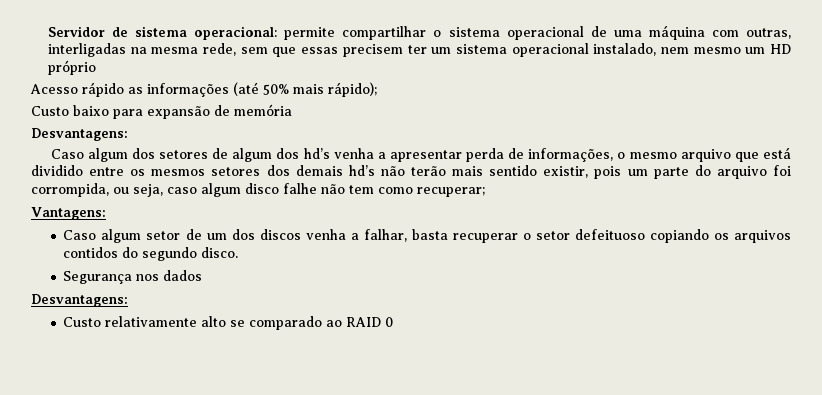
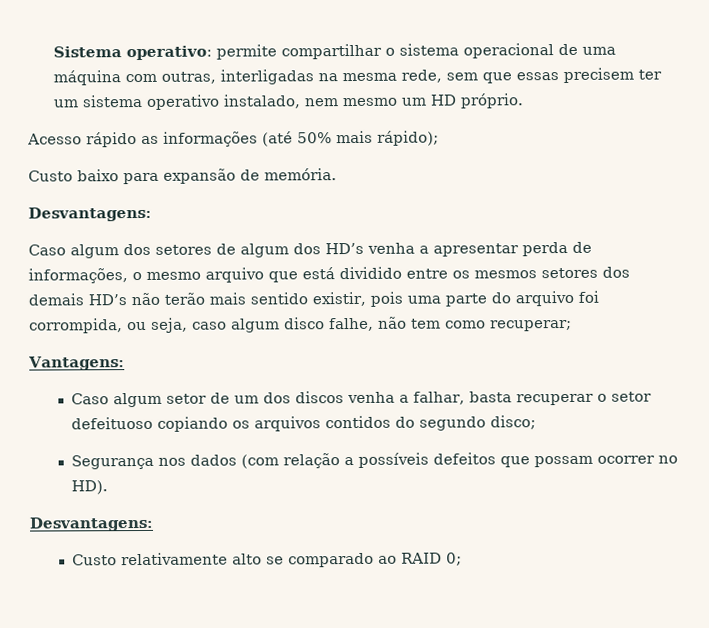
- Servidor de sistema operacional: permite compartilhar o sistema operacional de uma máquina com outras, interligadas na mesma rede, sem que essas precisem ter um sistema operacional instalado, nem mesmo um HD próprio
+ Sistema operativo: permite compartilhar o sistema operacional de uma máquina com outras, interligadas na mesma rede, sem que essas precisem ter um sistema operativo instalado, nem mesmo um HD próprio.
- Custo baixo para expansão de memória
+ Custo baixo para expansão de memória.
- Caso algum dos setores de algum dos hd’s venha a apresentar perda de informações, o mesmo arquivo que está dividido entre os mesmos setores dos demais hd’s não terão mais sentido existir, pois um parte do arquivo foi corrompida, ou seja, caso algum disco falhe não tem como recuperar;
+ Caso algum dos setores de algum dos HD’s venha a apresentar perda de informações, o mesmo arquivo que está dividido entre os mesmos setores dos demais HD’s não terão mais sentido existir, pois uma parte do arquivo foi corrompida, ou seja, caso algum disco falhe, não tem como recuperar;
- Caso algum setor de um dos discos venha a falhar, basta recuperar o setor defeituoso copiando os arquivos contidos do segundo disco.
+ Caso algum setor de um dos discos venha a falhar, basta recuperar o setor defeituoso copiando os arquivos contidos do segundo disco;
- Segurança nos dados
+ Segurança nos dados (com relação a possíveis defeitos que possam ocorrer no HD).
- Custo relativamente alto se comparado ao RAID 0
+ Custo relativamente alto se comparado ao RAID 0;

